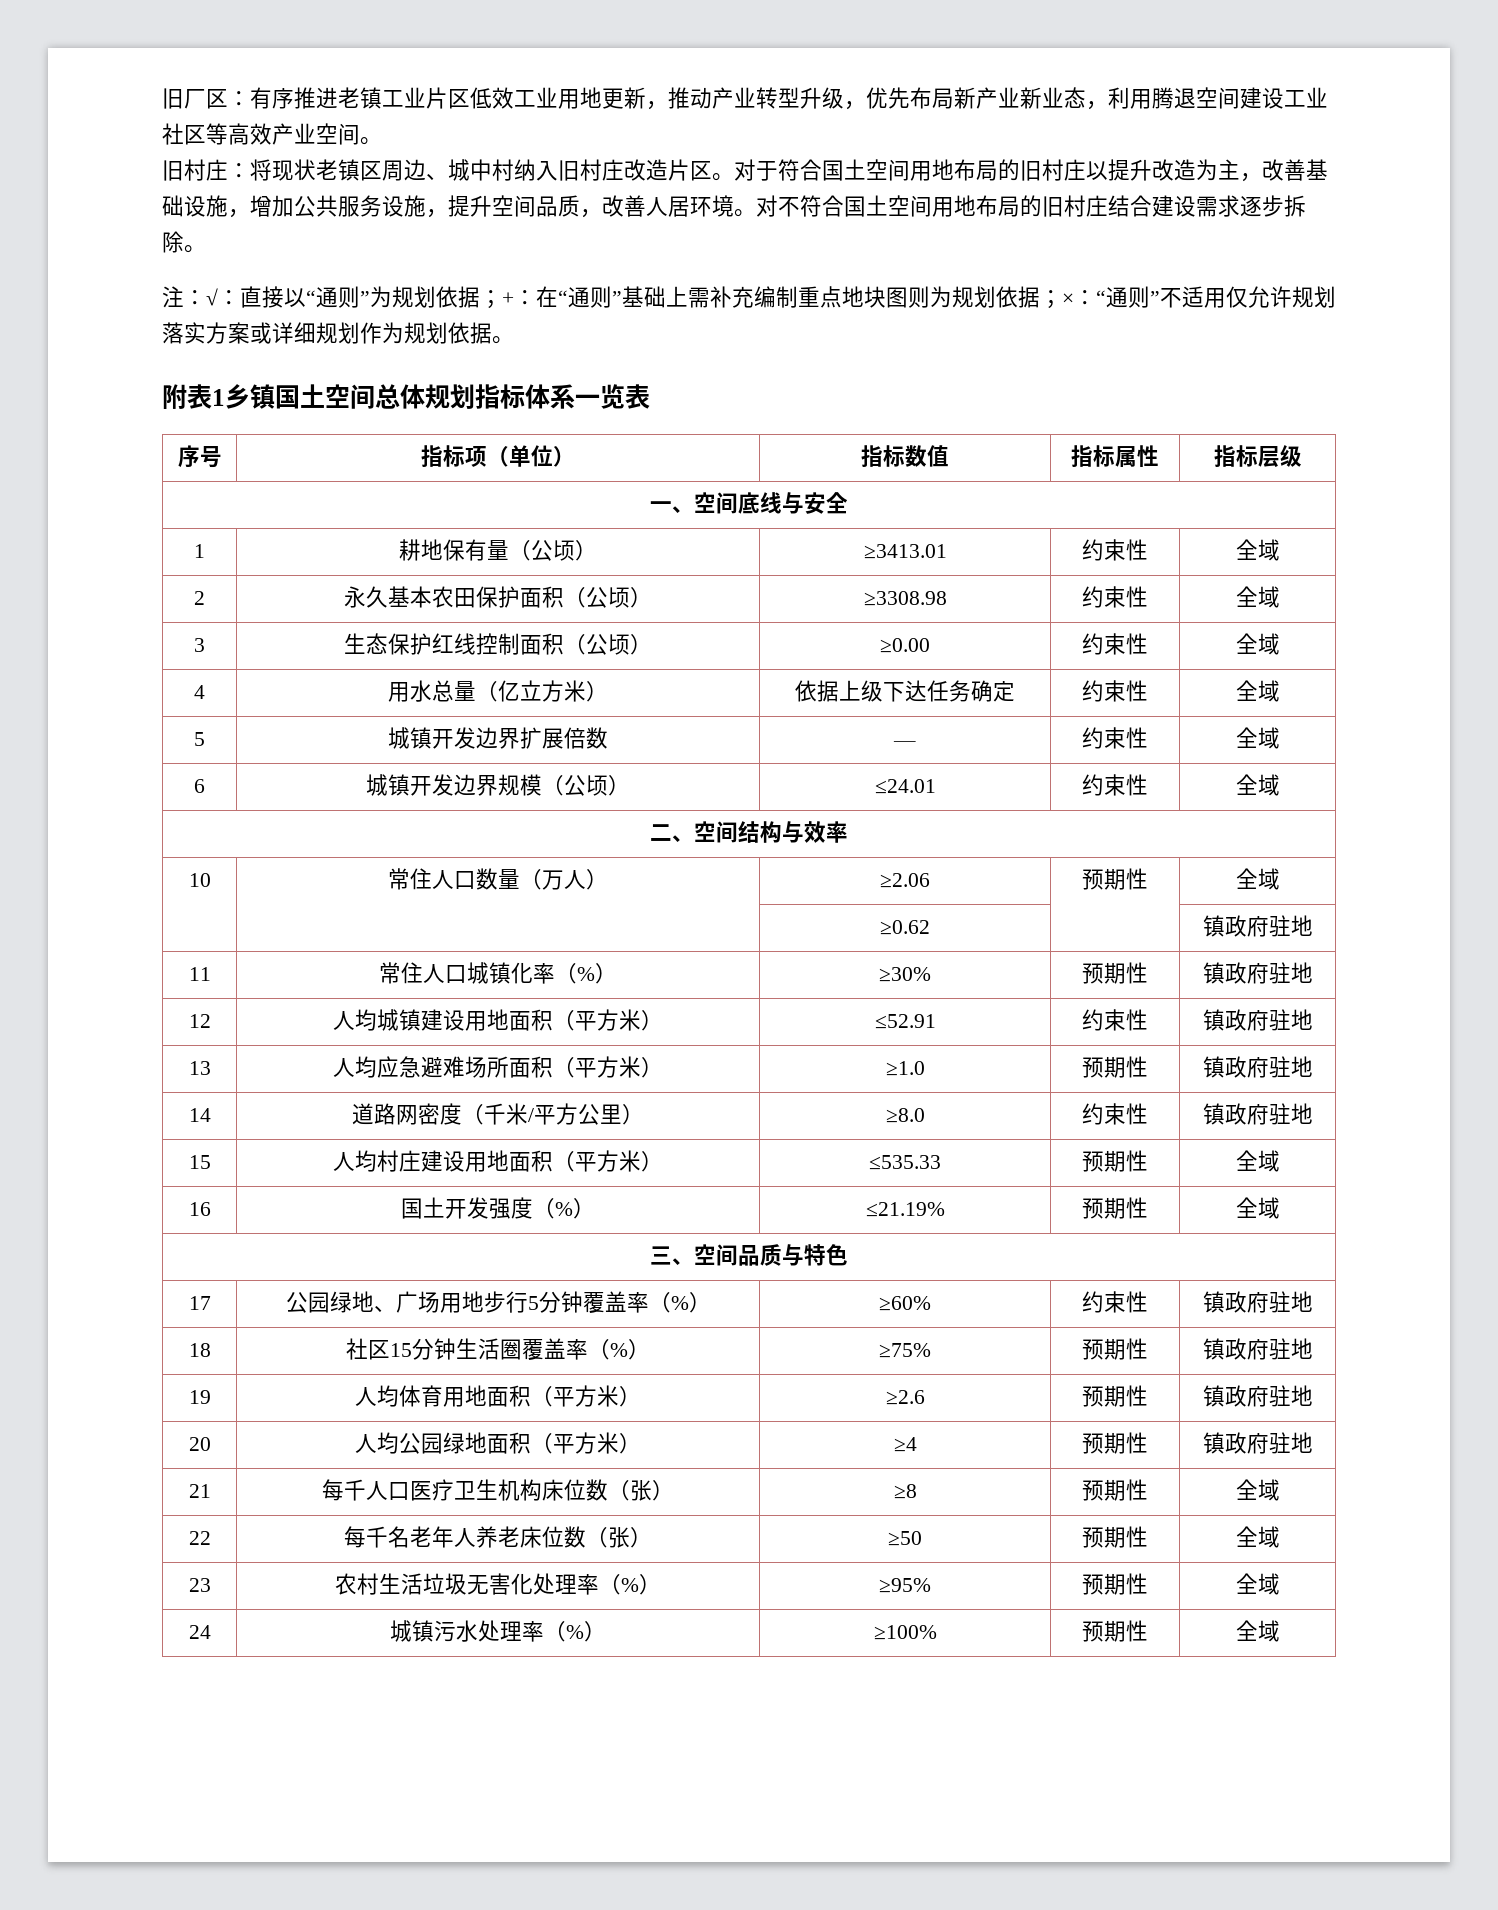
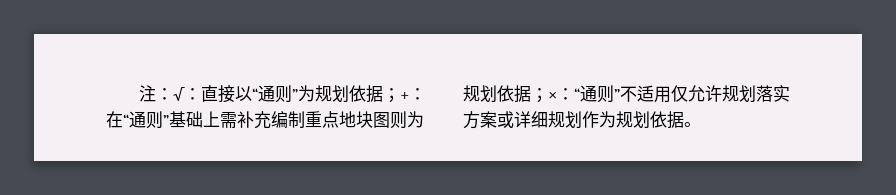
- 旧厂区：有序推进老镇工业片区低效工业用地更新，推动产业转型升级，优先布局新产业新业态，利用腾退空间建设工业社区等高效产业空间。
- 旧村庄：将现状老镇区周边、城中村纳入旧村庄改造片区。对于符合国土空间用地布局的旧村庄以提升改造为主，改善基础设施，增加公共服务设施，提升空间品质，改善人居环境。对不符合国土空间用地布局的旧村庄结合建设需求逐步拆除。
- 附表1乡镇国土空间总体规划指标体系一览表
- 序号 | 指标项（单位） | 指标数值 | 指标属性 | 指标层级
- 一、空间底线与安全
- 1 | 耕地保有量（公顷） | ≥3413.01 | 约束性 | 全域
- 2 | 永久基本农田保护面积（公顷） | ≥3308.98 | 约束性 | 全域
- 3 | 生态保护红线控制面积（公顷） | ≥0.00 | 约束性 | 全域
- 4 | 用水总量（亿立方米） | 依据上级下达任务确定 | 约束性 | 全域
- 5 | 城镇开发边界扩展倍数 | — | 约束性 | 全域
- 6 | 城镇开发边界规模（公顷） | ≤24.01 | 约束性 | 全域
- 二、空间结构与效率
- 10 | 常住人口数量（万人） | ≥2.06 | 预期性 | 全域
- | | ≥0.62 | | 镇政府驻地
- 11 | 常住人口城镇化率（%） | ≥30% | 预期性 | 镇政府驻地
- 12 | 人均城镇建设用地面积（平方米） | ≤52.91 | 约束性 | 镇政府驻地
- 13 | 人均应急避难场所面积（平方米） | ≥1.0 | 预期性 | 镇政府驻地
- 14 | 道路网密度（千米/平方公里） | ≥8.0 | 约束性 | 镇政府驻地
- 15 | 人均村庄建设用地面积（平方米） | ≤535.33 | 预期性 | 全域
- 16 | 国土开发强度（%） | ≤21.19% | 预期性 | 全域
- 三、空间品质与特色
- 17 | 公园绿地、广场用地步行5分钟覆盖率（%） | ≥60% | 约束性 | 镇政府驻地
- 18 | 社区15分钟生活圈覆盖率（%） | ≥75% | 预期性 | 镇政府驻地
- 19 | 人均体育用地面积（平方米） | ≥2.6 | 预期性 | 镇政府驻地
- 20 | 人均公园绿地面积（平方米） | ≥4 | 预期性 | 镇政府驻地
- 21 | 每千人口医疗卫生机构床位数（张） | ≥8 | 预期性 | 全域
- 22 | 每千名老年人养老床位数（张） | ≥50 | 预期性 | 全域
- 23 | 农村生活垃圾无害化处理率（%） | ≥95% | 预期性 | 全域
- 24 | 城镇污水处理率（%） | ≥100% | 预期性 | 全域

